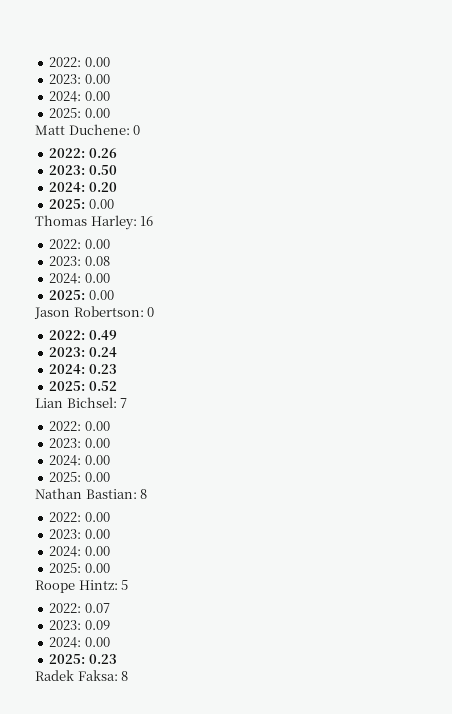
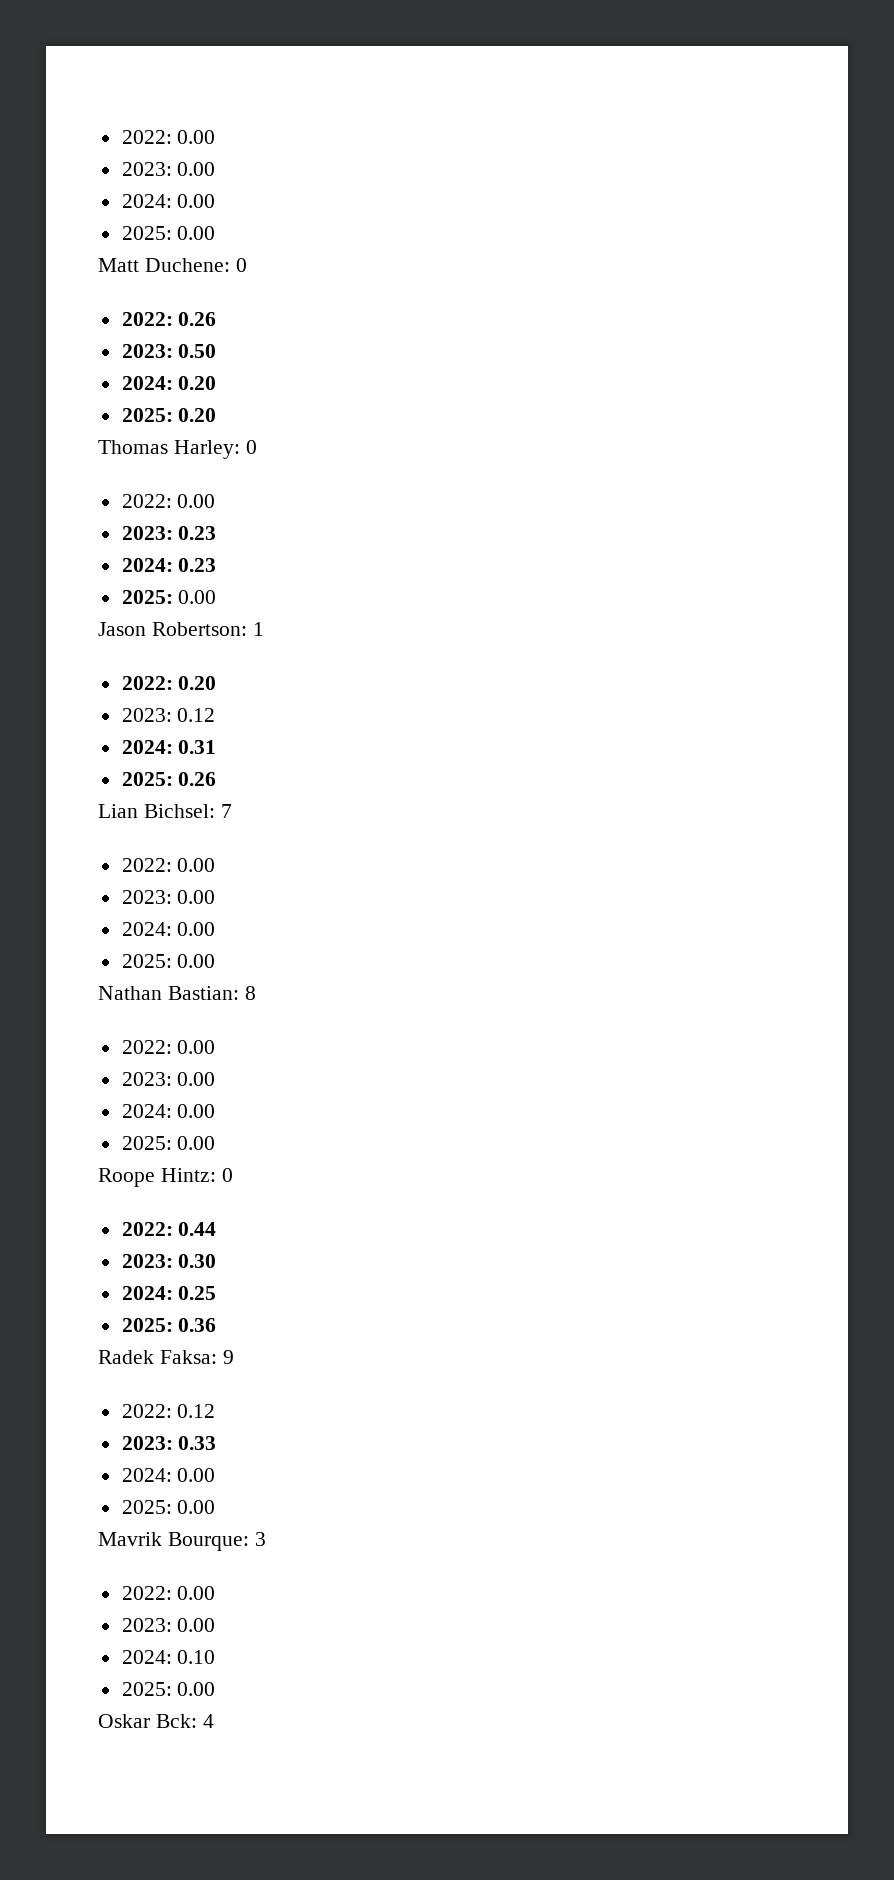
  2024: 0.20
- 2025: 0.00
+ 2025: 0.20
- Thomas Harley: 16
+ Thomas Harley: 0
  2022: 0.00
- 2023: 0.08
- 2024: 0.00
+ 2023: 0.23
+ 2024: 0.23
- Jason Robertson: 0
- 2022: 0.49
- 2023: 0.24
- 2024: 0.23
- 2025: 0.52
+ Jason Robertson: 1
+ 2022: 0.20
+ 2023: 0.12
+ 2024: 0.31
+ 2025: 0.26
- Roope Hintz: 5
- 2022: 0.07
- 2023: 0.09
+ Roope Hintz: 0
+ 2022: 0.44
+ 2023: 0.30
+ 2024: 0.25
+ 2025: 0.36
+ Radek Faksa: 9
+ 2022: 0.12
+ 2023: 0.33
  2024: 0.00
- 2025: 0.23
- Radek Faksa: 8
+ 2025: 0.00
+ Mavrik Bourque: 3
+ 2022: 0.00
+ 2023: 0.00
+ 2024: 0.10
+ 2025: 0.00
+ Oskar Bck: 4

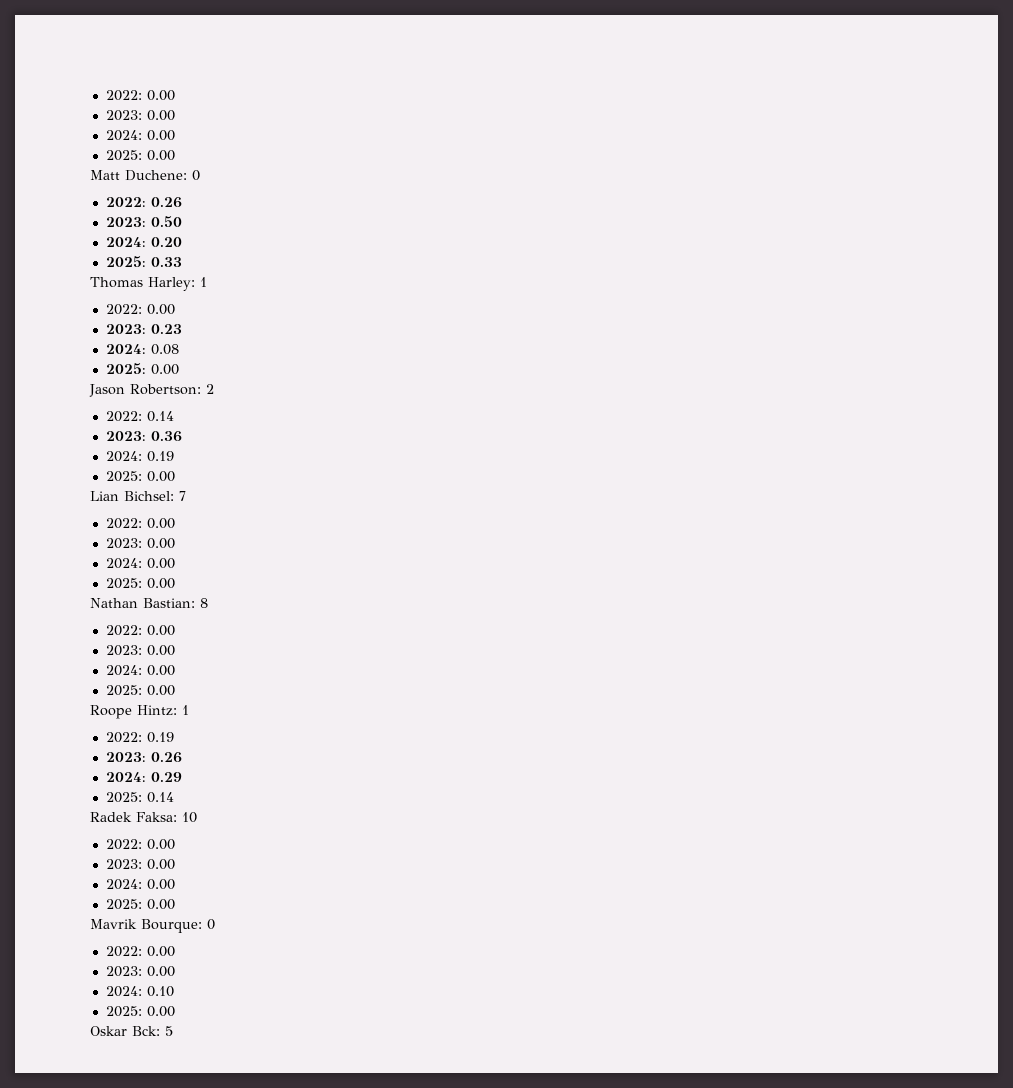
- 2025: 0.20
+ 2025: 0.33
- Thomas Harley: 0
+ Thomas Harley: 1
- 2024: 0.23
+ 2024: 0.08
- Jason Robertson: 1
- 2022: 0.20
- 2023: 0.12
- 2024: 0.31
- 2025: 0.26
+ Jason Robertson: 2
+ 2022: 0.14
+ 2023: 0.36
+ 2024: 0.19
+ 2025: 0.00
- Roope Hintz: 0
- 2022: 0.44
- 2023: 0.30
- 2024: 0.25
- 2025: 0.36
+ Roope Hintz: 1
+ 2022: 0.19
+ 2023: 0.26
+ 2024: 0.29
+ 2025: 0.14
- Radek Faksa: 9
- 2022: 0.12
- 2023: 0.33
+ Radek Faksa: 10
+ 2022: 0.00
+ 2023: 0.00
- Mavrik Bourque: 3
+ Mavrik Bourque: 0
- Oskar Bck: 4
+ Oskar Bck: 5

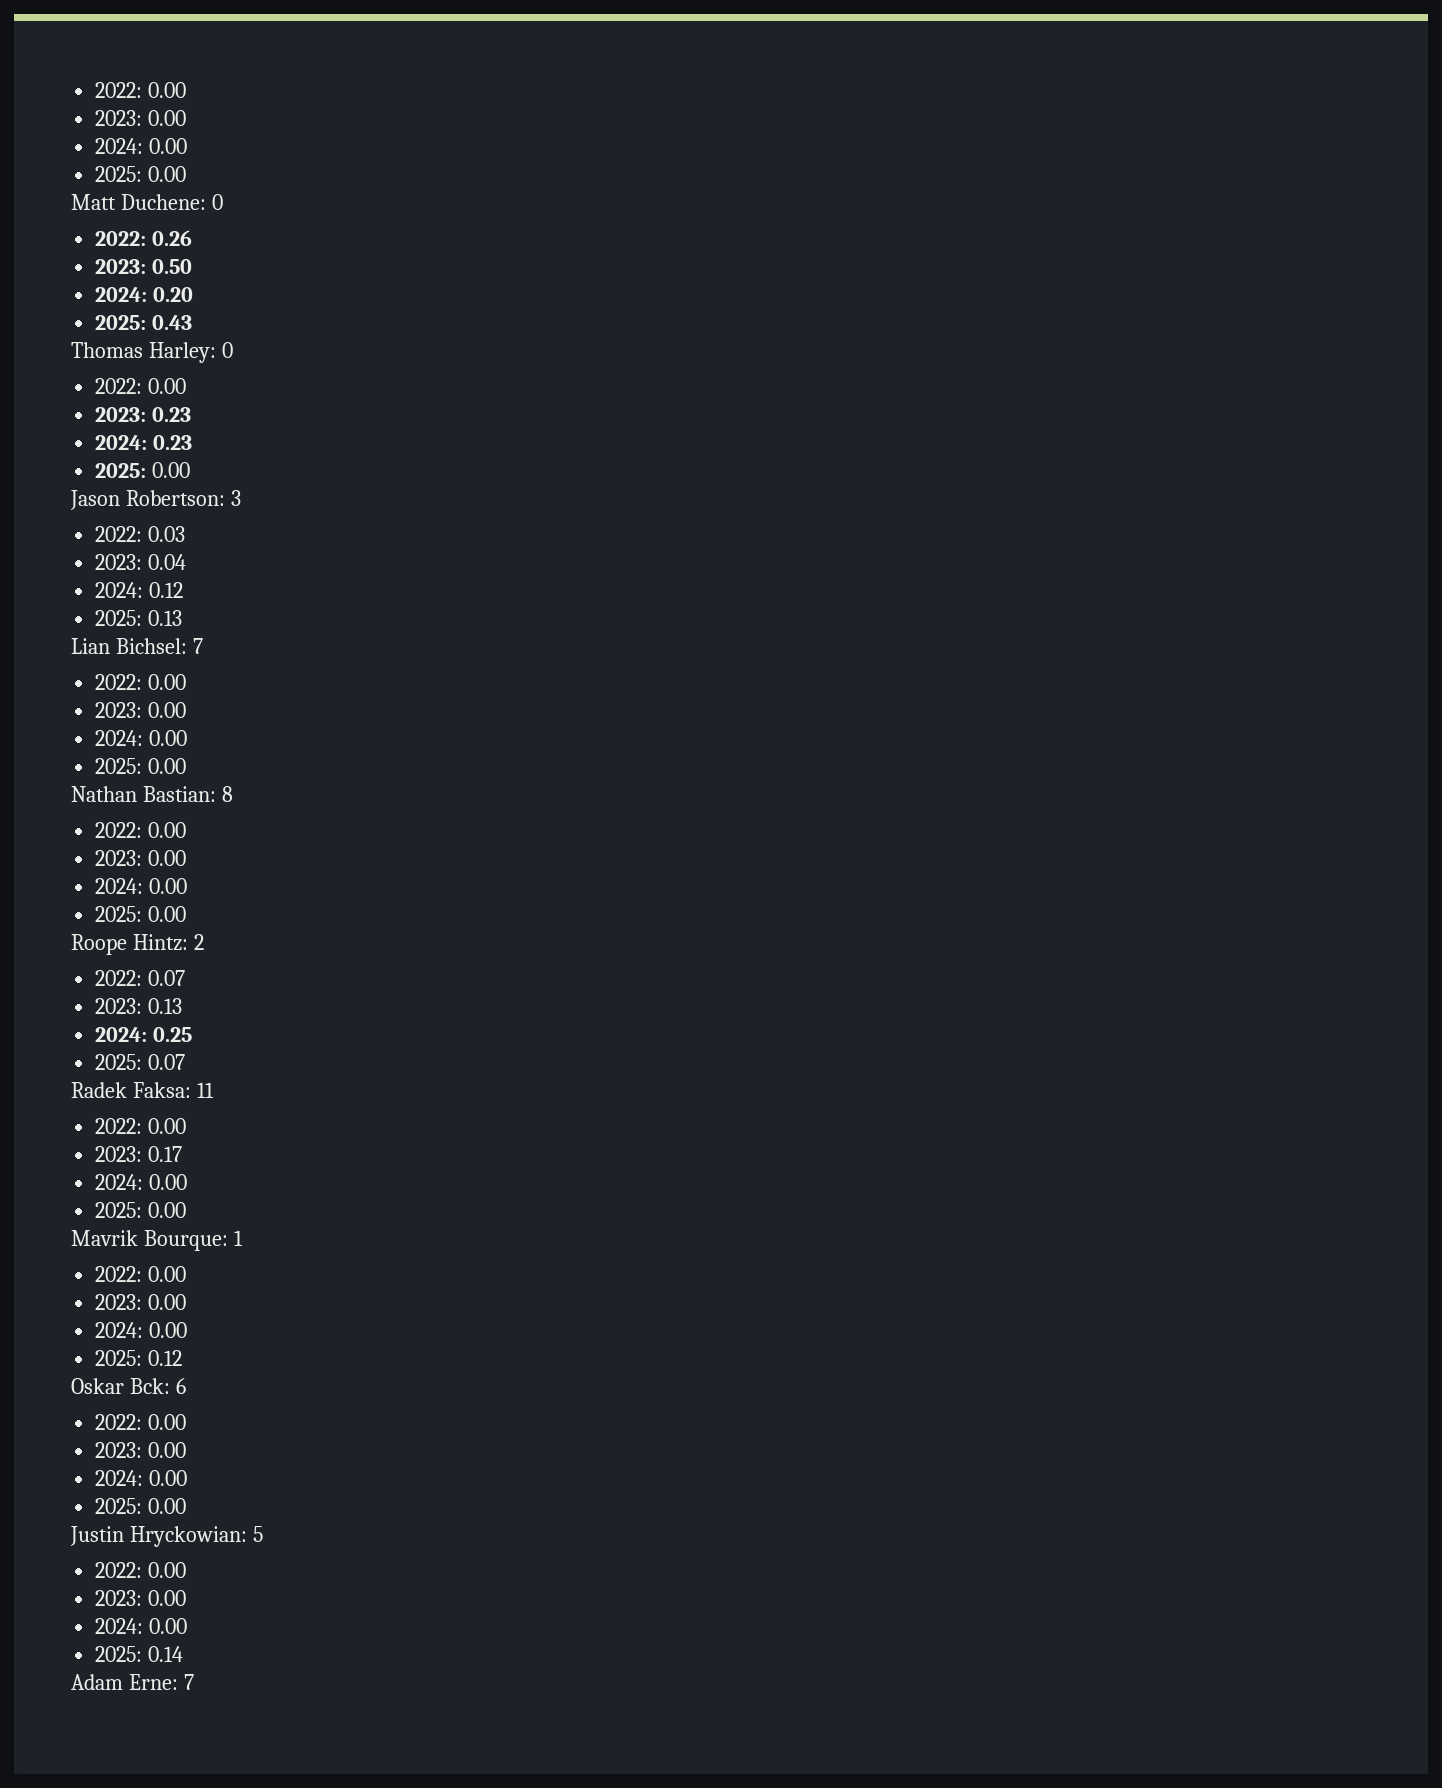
- 2025: 0.33
+ 2025: 0.43
- Thomas Harley: 1
+ Thomas Harley: 0
- 2024: 0.08
+ 2024: 0.23
- Jason Robertson: 2
- 2022: 0.14
- 2023: 0.36
- 2024: 0.19
- 2025: 0.00
+ Jason Robertson: 3
+ 2022: 0.03
+ 2023: 0.04
+ 2024: 0.12
+ 2025: 0.13
- Roope Hintz: 1
- 2022: 0.19
- 2023: 0.26
- 2024: 0.29
- 2025: 0.14
- Radek Faksa: 10
+ Roope Hintz: 2
+ 2022: 0.07
+ 2023: 0.13
+ 2024: 0.25
+ 2025: 0.07
+ Radek Faksa: 11
+ 2022: 0.00
+ 2023: 0.17
+ 2024: 0.00
+ 2025: 0.00
+ Mavrik Bourque: 1
+ 2022: 0.00
+ 2023: 0.00
+ 2024: 0.00
+ 2025: 0.12
+ Oskar Bck: 6
  2022: 0.00
  2023: 0.00
  2024: 0.00
  2025: 0.00
- Mavrik Bourque: 0
+ Justin Hryckowian: 5
  2022: 0.00
  2023: 0.00
- 2024: 0.10
- 2025: 0.00
- Oskar Bck: 5
+ 2024: 0.00
+ 2025: 0.14
+ Adam Erne: 7

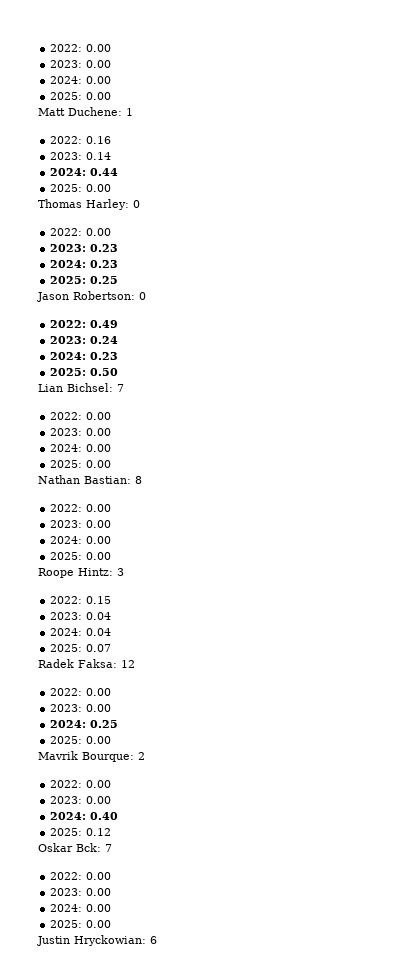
- Matt Duchene: 0
- 2022: 0.26
- 2023: 0.50
- 2024: 0.20
- 2025: 0.43
+ Matt Duchene: 1
+ 2022: 0.16
+ 2023: 0.14
+ 2024: 0.44
+ 2025: 0.00
  2023: 0.23
  2024: 0.23
- 2025: 0.00
+ 2025: 0.25
- Jason Robertson: 3
- 2022: 0.03
- 2023: 0.04
- 2024: 0.12
- 2025: 0.13
+ Jason Robertson: 0
+ 2022: 0.49
+ 2023: 0.24
+ 2024: 0.23
+ 2025: 0.50
- Roope Hintz: 2
- 2022: 0.07
- 2023: 0.13
- 2024: 0.25
+ Roope Hintz: 3
+ 2022: 0.15
+ 2023: 0.04
+ 2024: 0.04
- Radek Faksa: 11
- 2022: 0.00
- 2023: 0.17
- 2024: 0.00
- 2025: 0.00
- Mavrik Bourque: 1
+ Radek Faksa: 12
  2022: 0.00
  2023: 0.00
- 2024: 0.00
+ 2024: 0.25
+ 2025: 0.00
+ Mavrik Bourque: 2
+ 2022: 0.00
+ 2023: 0.00
+ 2024: 0.40
- Oskar Bck: 6
+ Oskar Bck: 7
- Justin Hryckowian: 5
- 2022: 0.00
- 2023: 0.00
- 2024: 0.00
- 2025: 0.14
- Adam Erne: 7
+ Justin Hryckowian: 6

